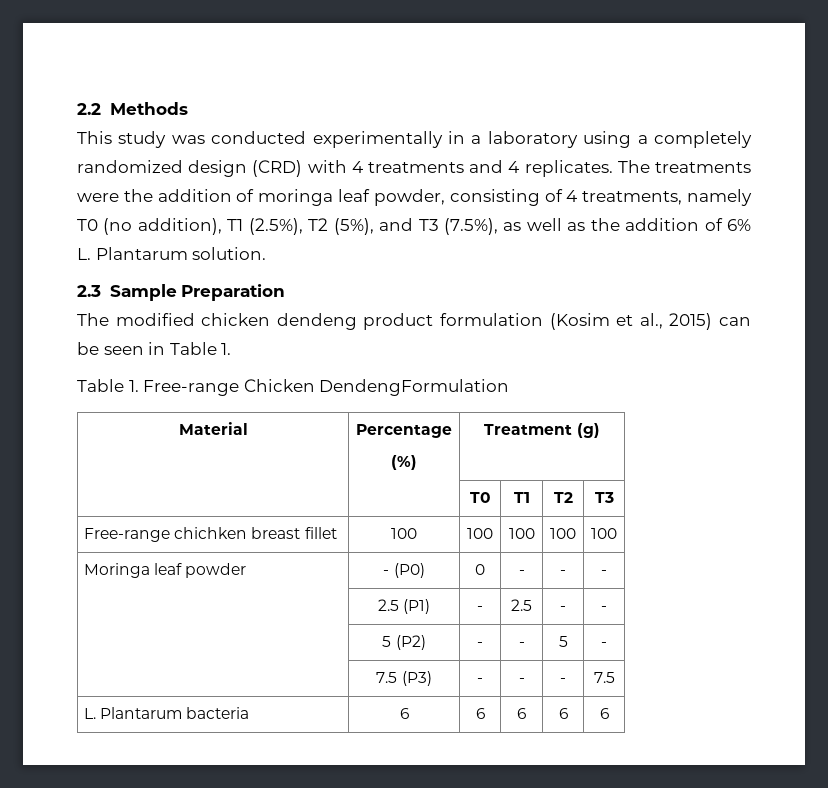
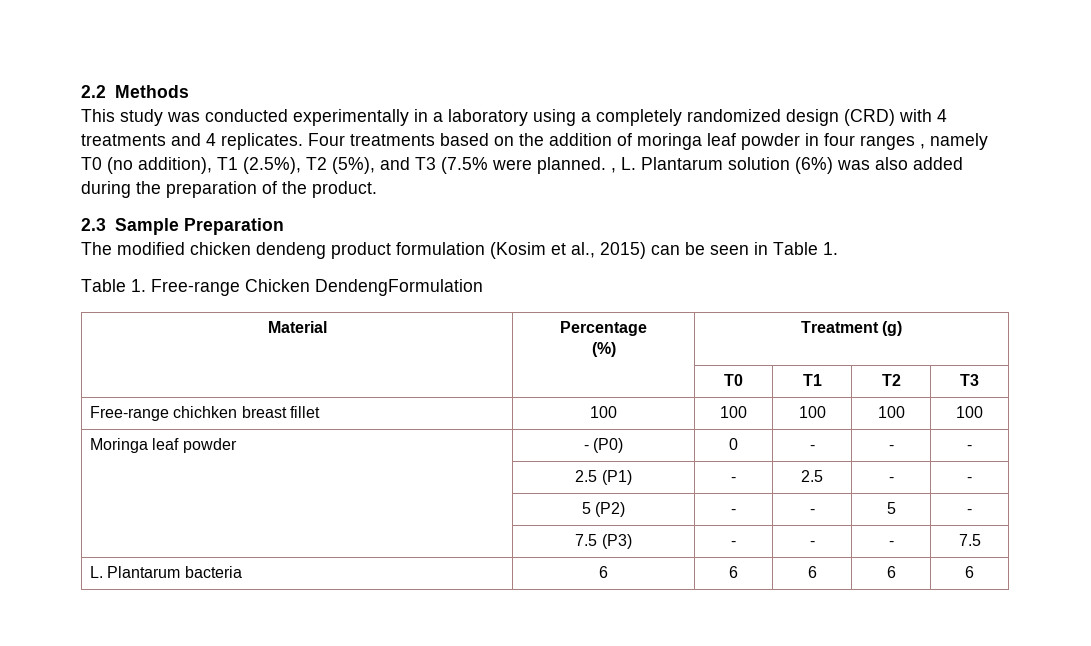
- The treatments were the addition of moringa leaf powder, consisting of 4 treatments, namely T0 (no addition), T1 (2.5%), T2 (5%), and T3 (7.5%), as well as the addition of 6% L. Plantarum solution.
+ Four treatments based on the addition of moringa leaf powder in four ranges , namely T0 (no addition), T1 (2.5%), T2 (5%), and T3 (7.5% were planned. , L. Plantarum solution (6%) was also added during the preparation of the product.

